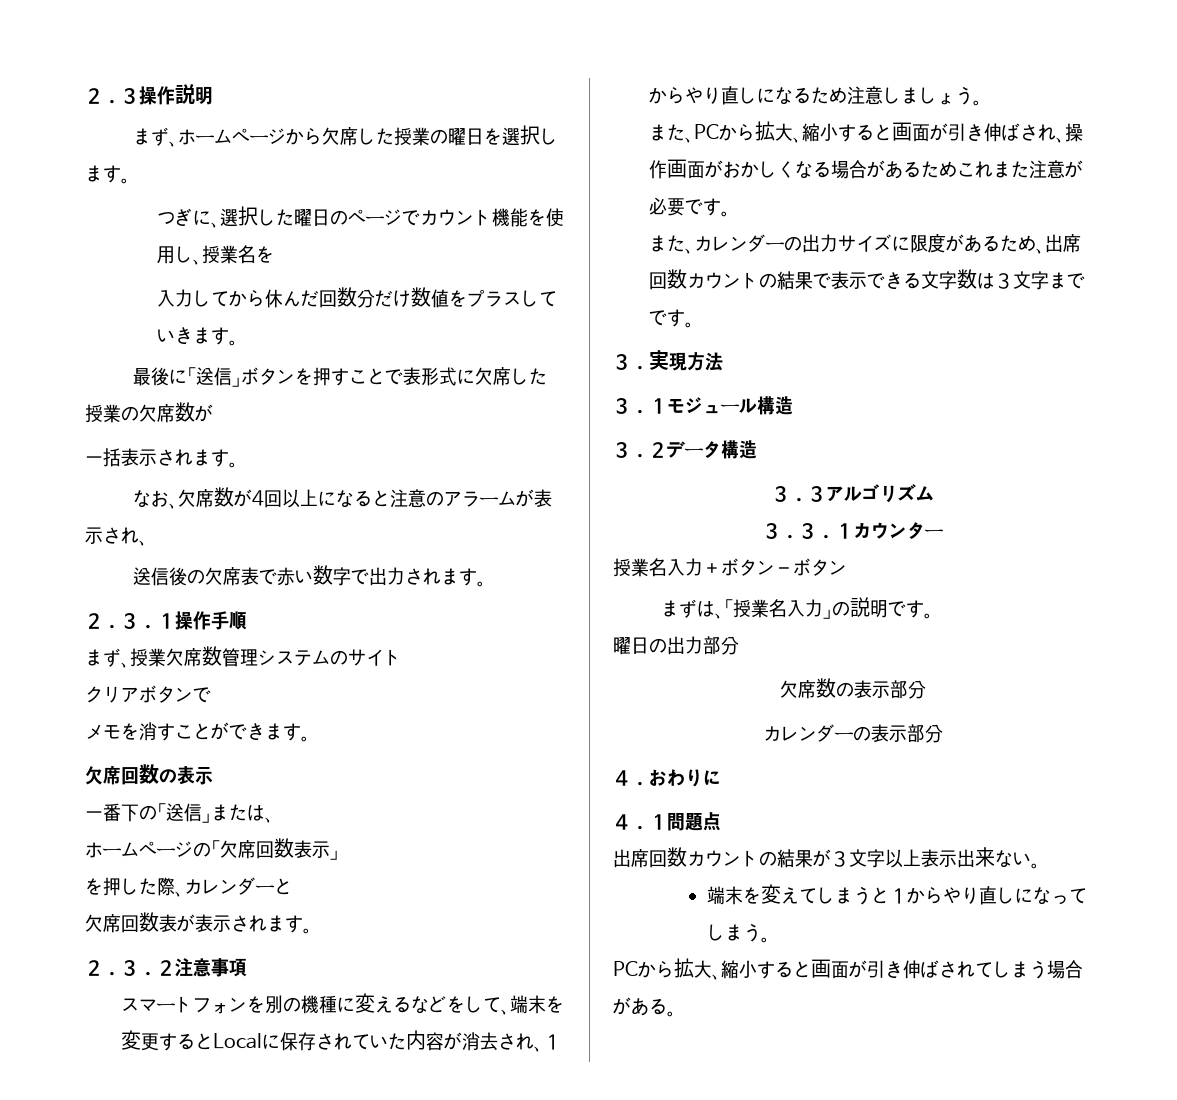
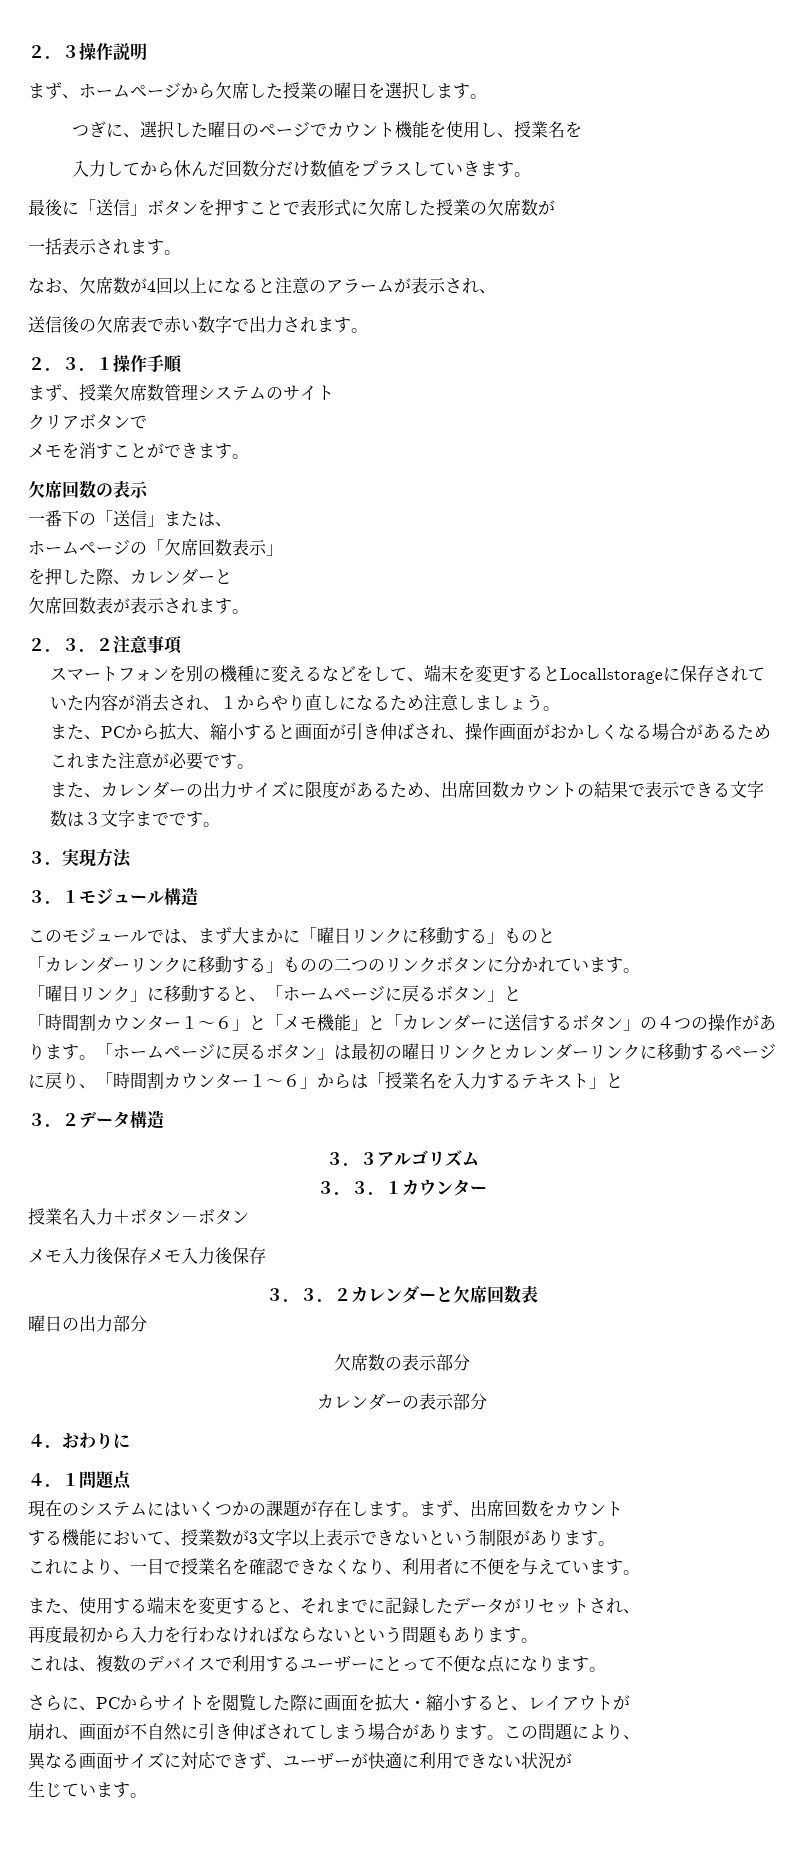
- スマートフォンを別の機種に変えるなどをして、端末を変更するとLocalに保存されていた内容が消去され、１からやり直しになるため注意しましょう。
+ スマートフォンを別の機種に変えるなどをして、端末を変更するとLocallstorageに保存されていた内容が消去され、１からやり直しになるため注意しましょう。
+ このモジュールでは、まず大まかに「曜日リンクに移動する」ものと
+ 「カレンダーリンクに移動する」ものの二つのリンクボタンに分かれています。
+ 「曜日リンク」に移動すると、「ホームページに戻るボタン」と
+ 「時間割カウンター１～６」と「メモ機能」と「カレンダーに送信するボタン」の４つの操作があります。「ホームページに戻るボタン」は最初の曜日リンクとカレンダーリンクに移動するページに戻り、「時間割カウンター１～６」からは「授業名を入力するテキスト」と
- まずは、「授業名入力」の説明です。
+ メモ入力後保存メモ入力後保存
+ ３．３．２カレンダーと欠席回数表
- 出席回数カウントの結果が３文字以上表示出来ない。
- 端末を変えてしまうと１からやり直しになってしまう。
- PCから拡大、縮小すると画面が引き伸ばされてしまう場合がある。
+ 現在のシステムにはいくつかの課題が存在します。まず、出席回数をカウント
+ する機能において、授業数が3文字以上表示できないという制限があります。
+ これにより、一目で授業名を確認できなくなり、利用者に不便を与えています。
+ また、使用する端末を変更すると、それまでに記録したデータがリセットされ、
+ 再度最初から入力を行わなければならないという問題もあります。
+ これは、複数のデバイスで利用するユーザーにとって不便な点になります。
+ さらに、PCからサイトを閲覧した際に画面を拡大・縮小すると、レイアウトが
+ 崩れ、画面が不自然に引き伸ばされてしまう場合があります。この問題により、
+ 異なる画面サイズに対応できず、ユーザーが快適に利用できない状況が
+ 生じています。

